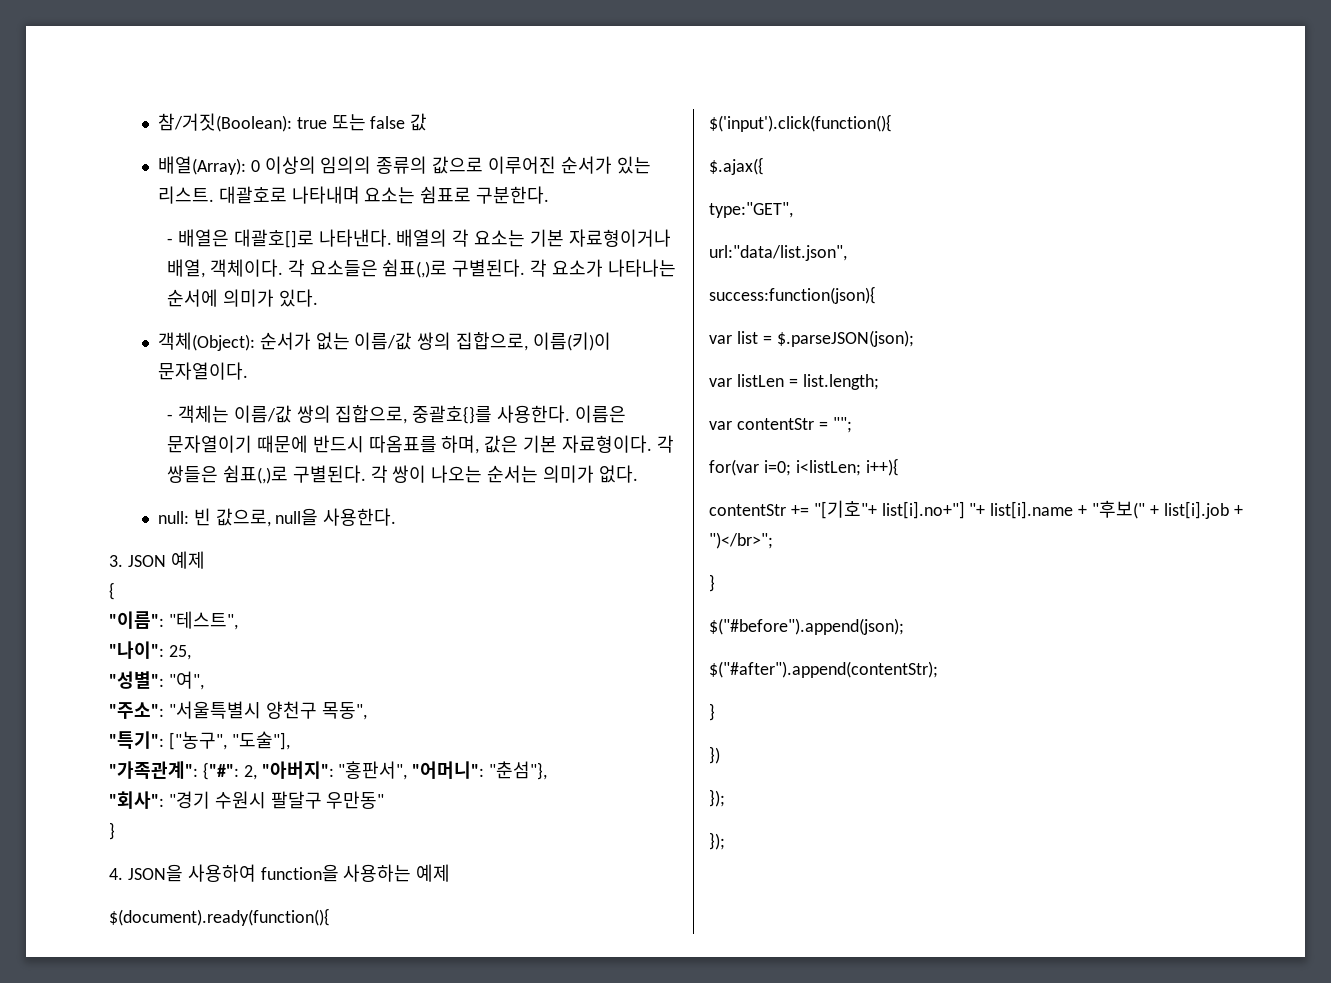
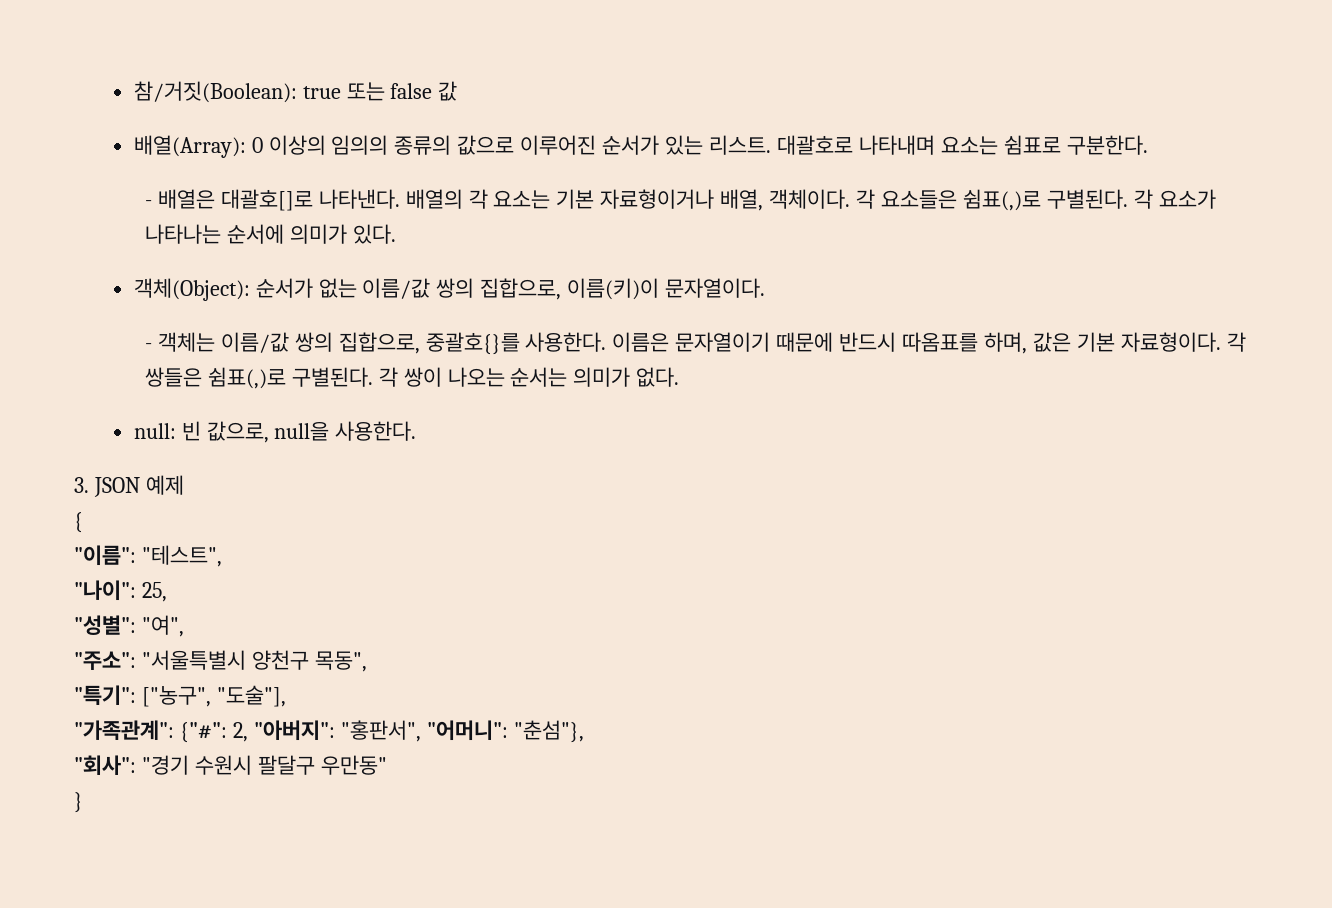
- 4. JSON을 사용하여 function을 사용하는 예제
- $(document).ready(function(){
- $('input').click(function(){
- $.ajax({
- type:"GET",
- url:"data/list.json",
- success:function(json){
- var list = $.parseJSON(json);
- var listLen = list.length;
- var contentStr = "";
- for(var i=0; i<listLen; i++){
- contentStr += "[기호"+ list[i].no+"] "+ list[i].name + "후보(" + list[i].job + ")</br>";
- }
- $("#before").append(json);
- $("#after").append(contentStr);
- }
- })
- });
- });

